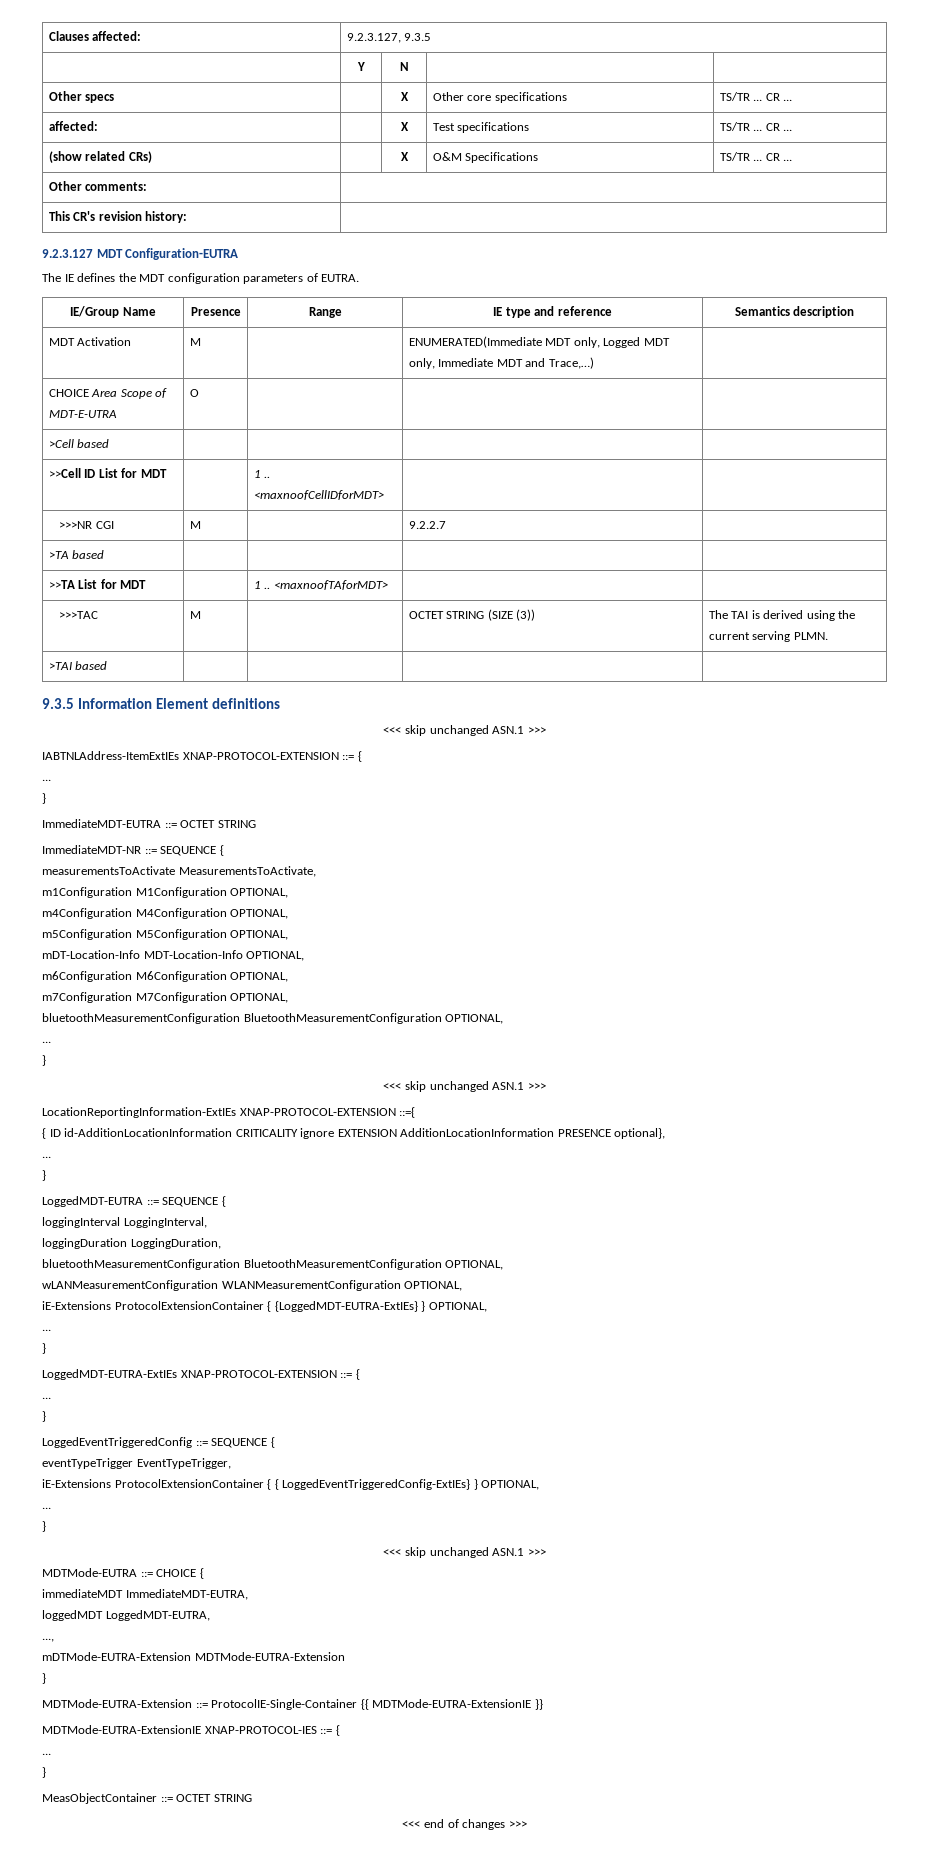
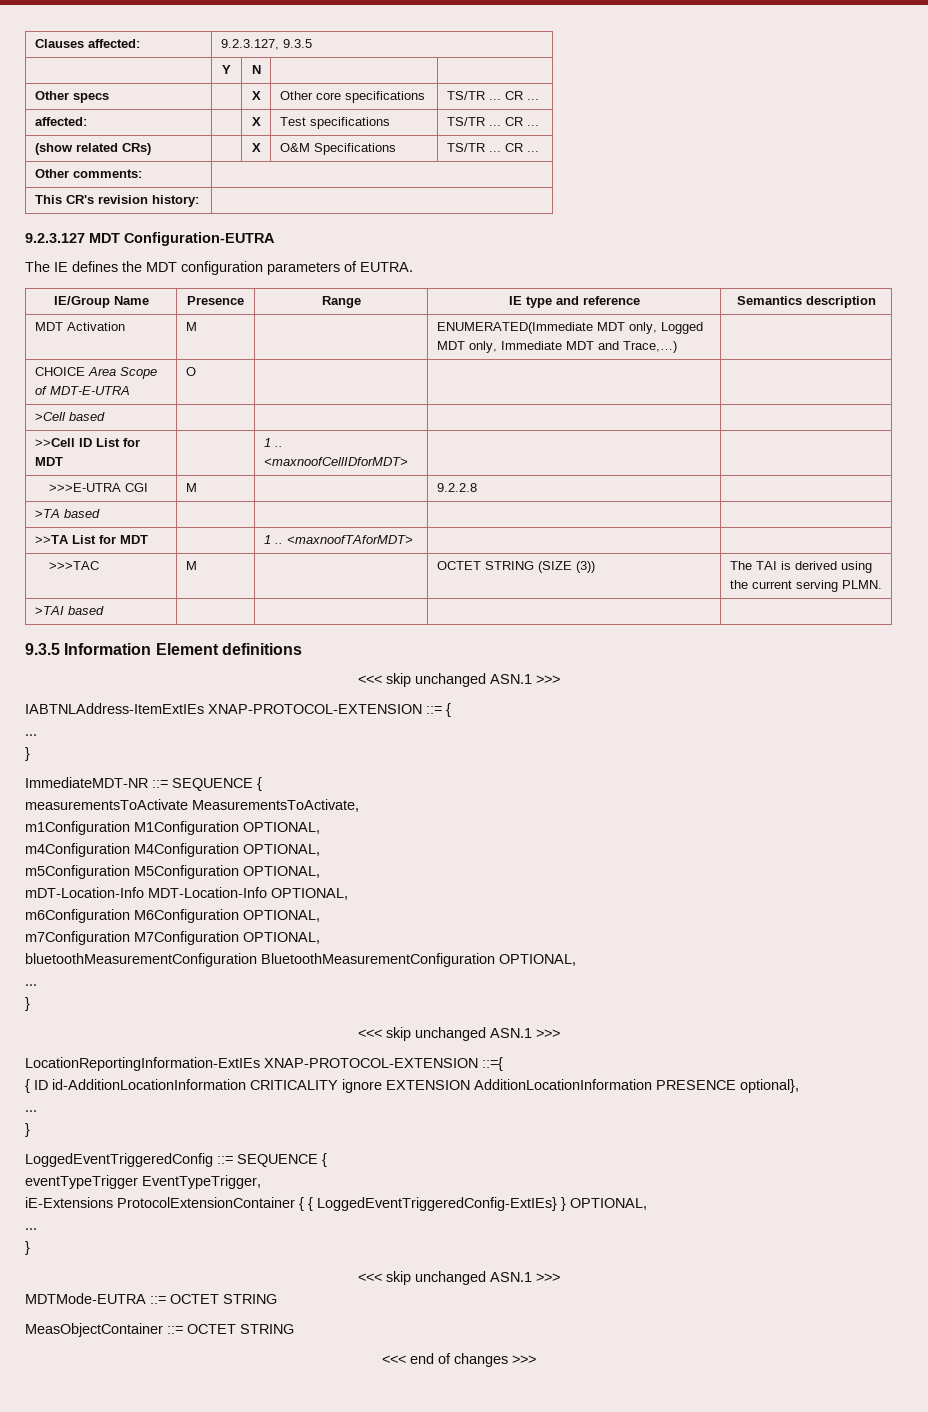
- >>>NR CGI | M | | 9.2.2.7 |
+ >>>E-UTRA CGI | M | | 9.2.2.8 |
- ImmediateMDT-EUTRA ::= OCTET STRING
- LoggedMDT-EUTRA ::= SEQUENCE {
- loggingInterval LoggingInterval,
- loggingDuration LoggingDuration,
- bluetoothMeasurementConfiguration BluetoothMeasurementConfiguration OPTIONAL,
- wLANMeasurementConfiguration WLANMeasurementConfiguration OPTIONAL,
- iE-Extensions ProtocolExtensionContainer { {LoggedMDT-EUTRA-ExtIEs} } OPTIONAL,
- ...
- }
- LoggedMDT-EUTRA-ExtIEs XNAP-PROTOCOL-EXTENSION ::= {
- ...
- }
- MDTMode-EUTRA ::= CHOICE {
- immediateMDT ImmediateMDT-EUTRA,
- loggedMDT LoggedMDT-EUTRA,
- ...,
- mDTMode-EUTRA-Extension MDTMode-EUTRA-Extension
- }
- MDTMode-EUTRA-Extension ::= ProtocolIE-Single-Container {{ MDTMode-EUTRA-ExtensionIE }}
- MDTMode-EUTRA-ExtensionIE XNAP-PROTOCOL-IES ::= {
- ...
- }
+ MDTMode-EUTRA ::= OCTET STRING

